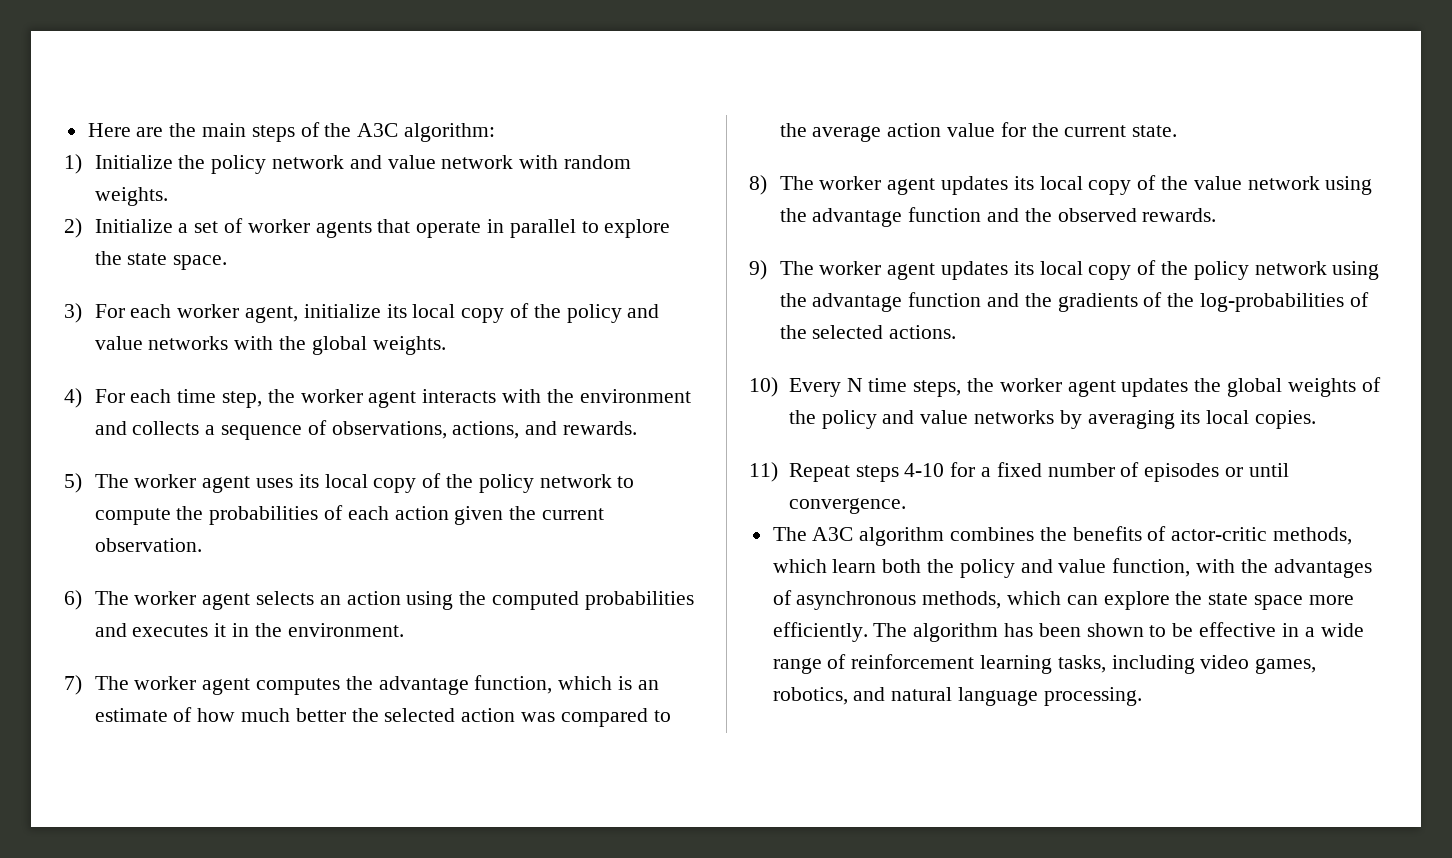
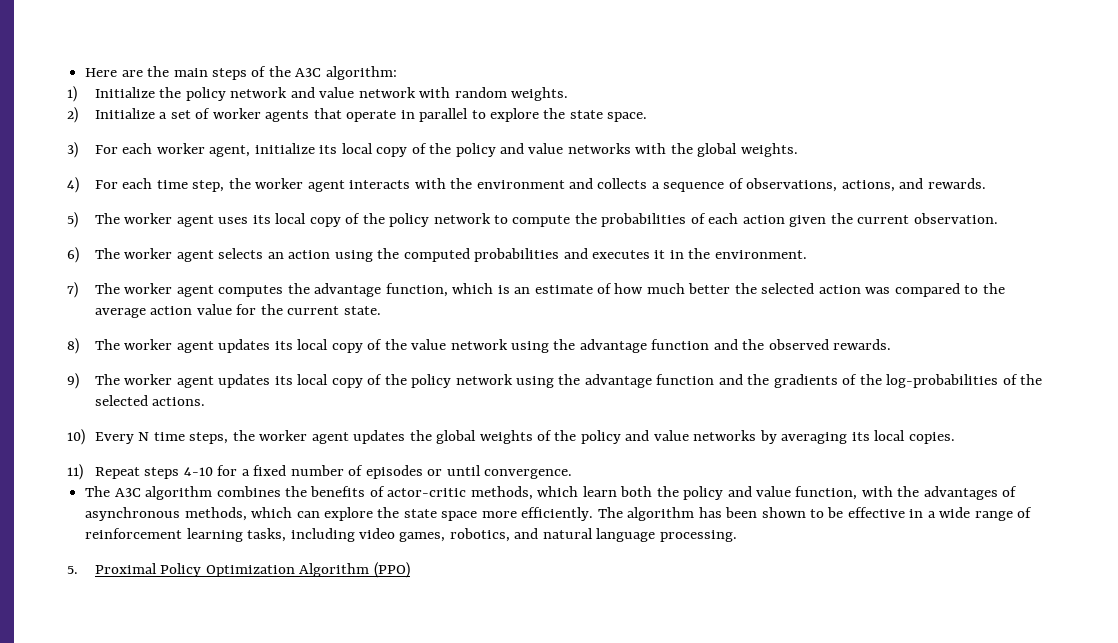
+ 5. Proximal Policy Optimization Algorithm (PPO)

